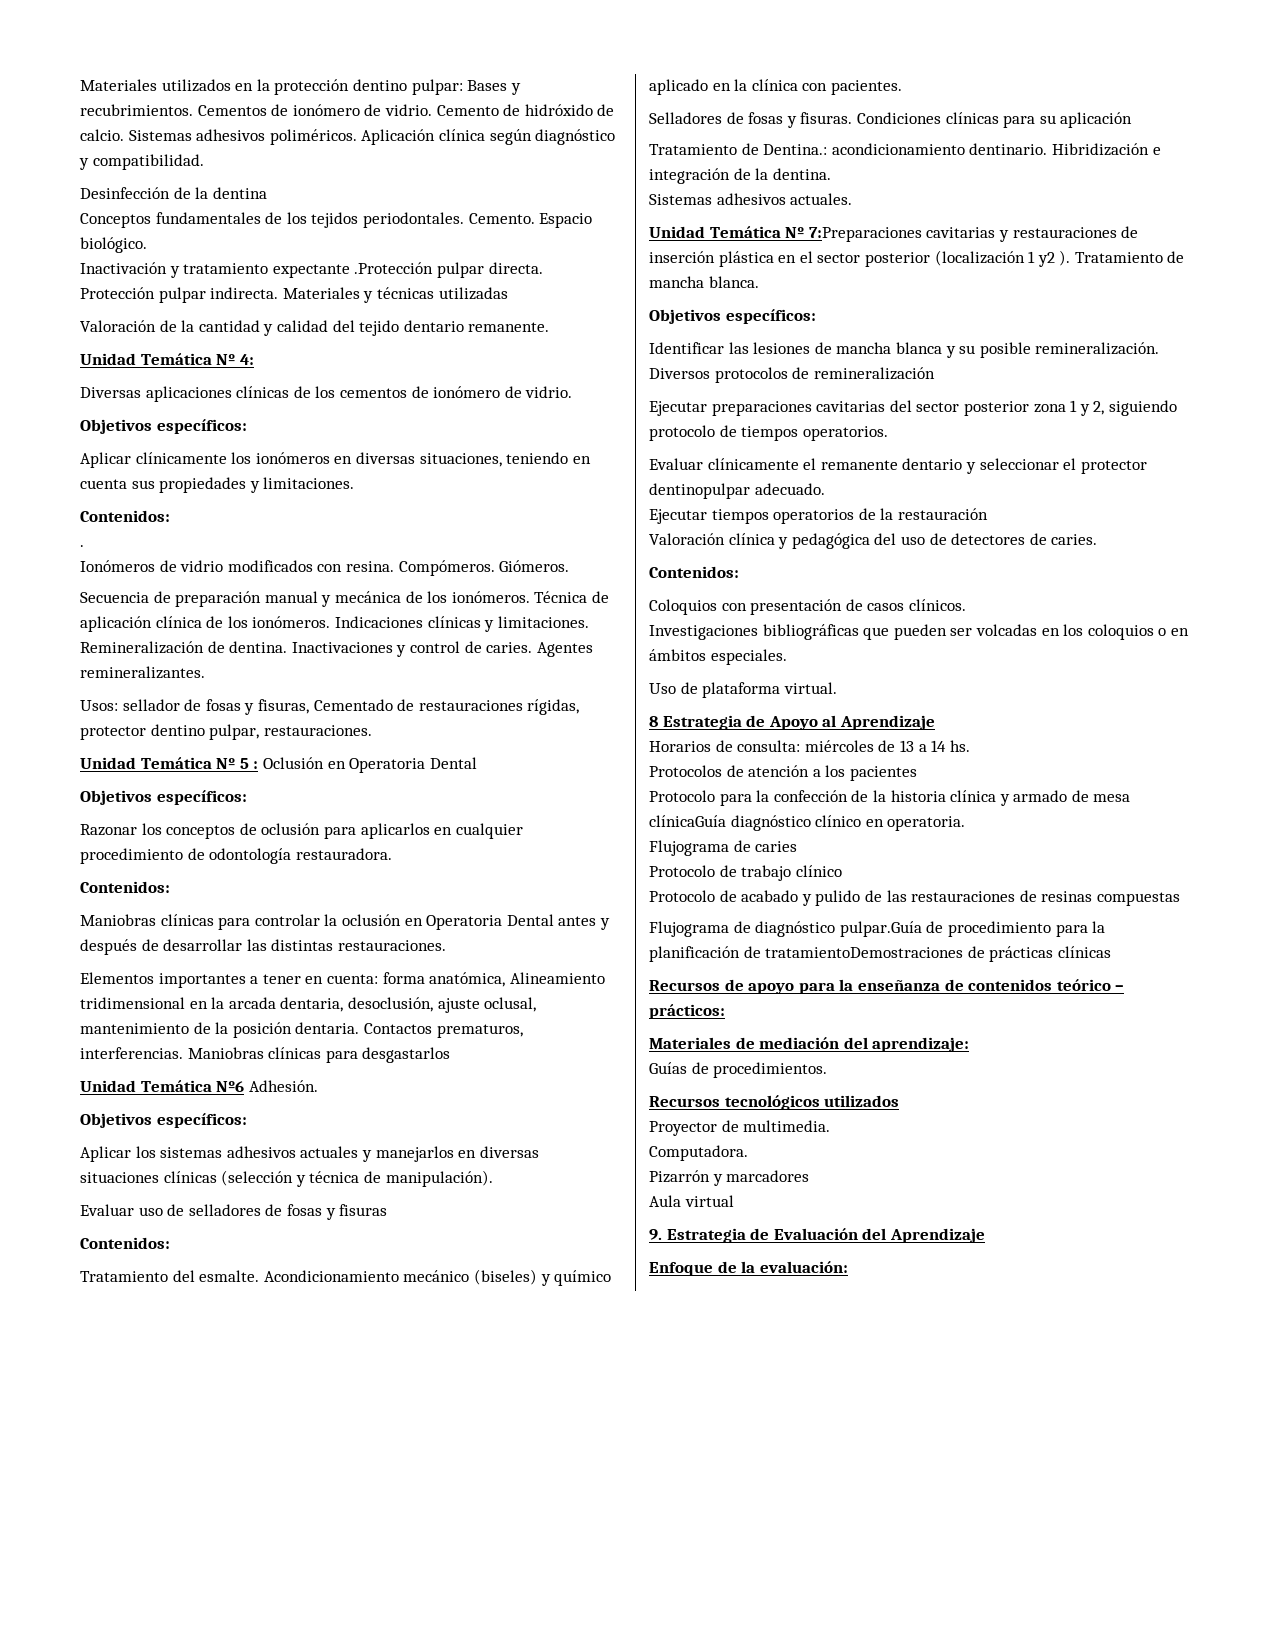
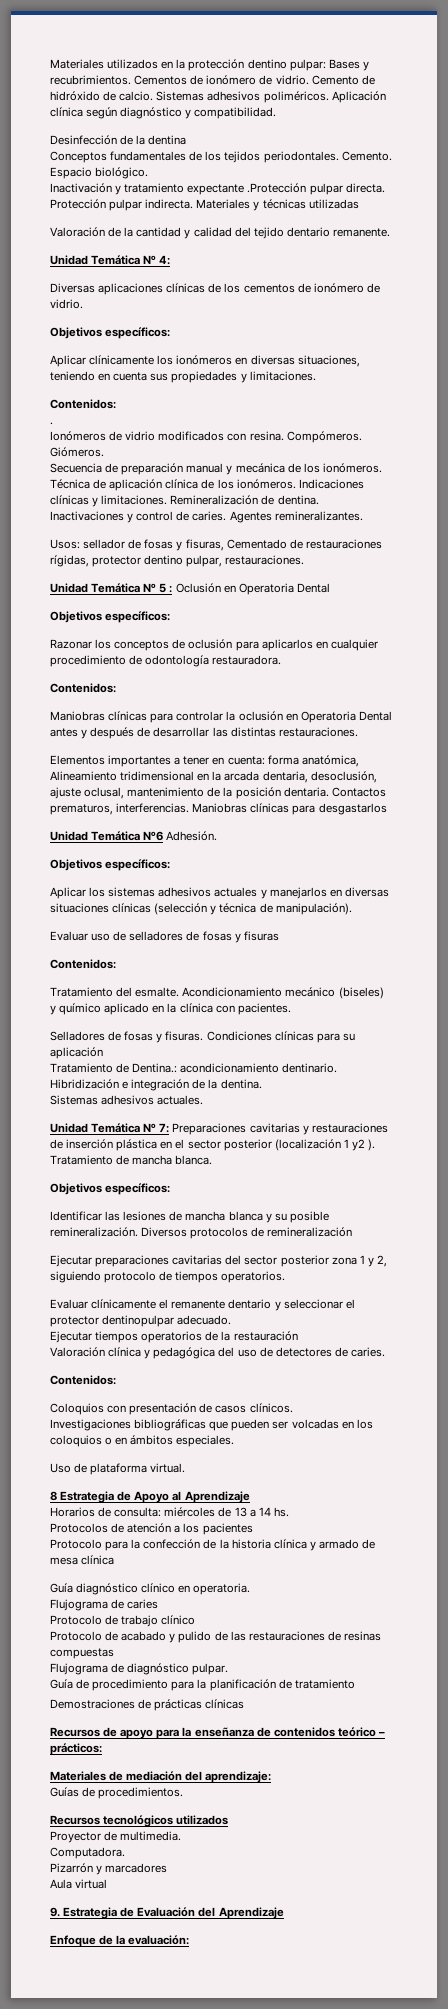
- Unidad Temática Nº 7:Preparaciones cavitarias y restauraciones de inserción plástica en el sector posterior (localización 1 y2 ).
+ Unidad Temática Nº 7: Preparaciones cavitarias y restauraciones de inserción plástica en el sector posterior (localización 1 y2 ).
- Protocolo para la confección de la historia clínica y armado de mesa clínicaGuía diagnóstico clínico en operatoria.
+ Protocolo para la confección de la historia clínica y armado de mesa clínica
+ Guía diagnóstico clínico en operatoria.
- Flujograma de diagnóstico pulpar.Guía de procedimiento para la planificación de tratamientoDemostraciones de prácticas clínicas
+ Flujograma de diagnóstico pulpar.
+ Guía de procedimiento para la planificación de tratamiento
+ Demostraciones de prácticas clínicas

